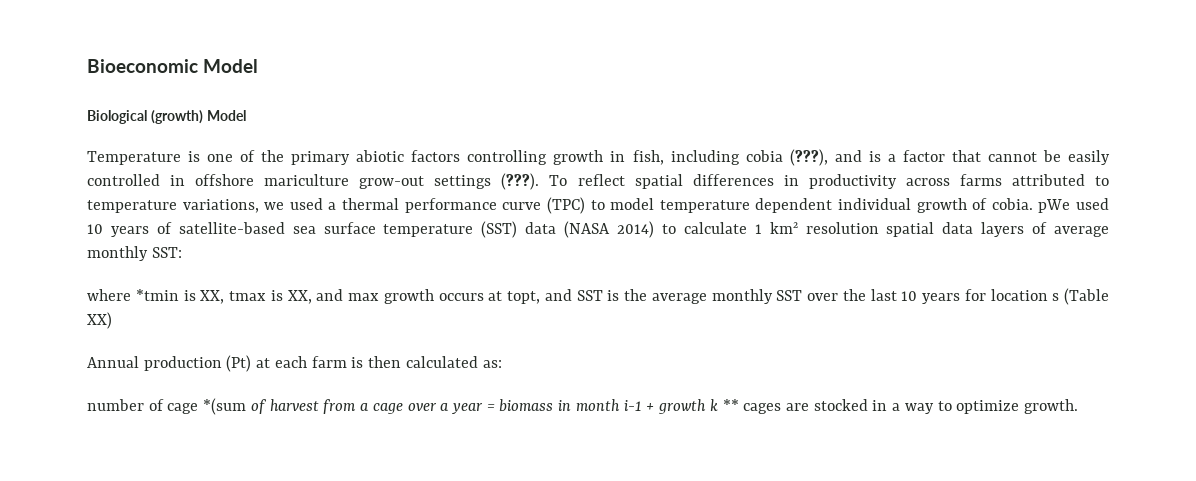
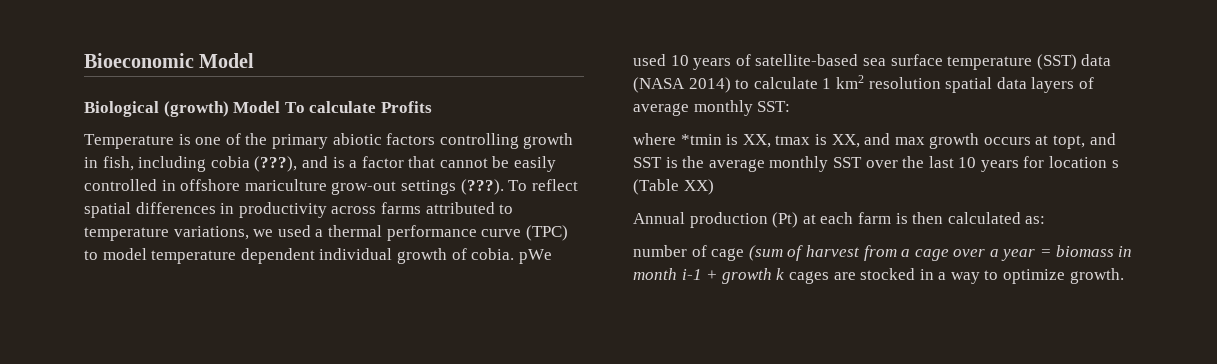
- Biological (growth) Model
+ Biological (growth) Model To calculate Profits
- number of cage *(sum of harvest from a cage over a year = biomass in month i-1 + growth k ** cages are stocked in a way to optimize growth.
+ number of cage (sum of harvest from a cage over a year = biomass in month i-1 + growth k cages are stocked in a way to optimize growth.

